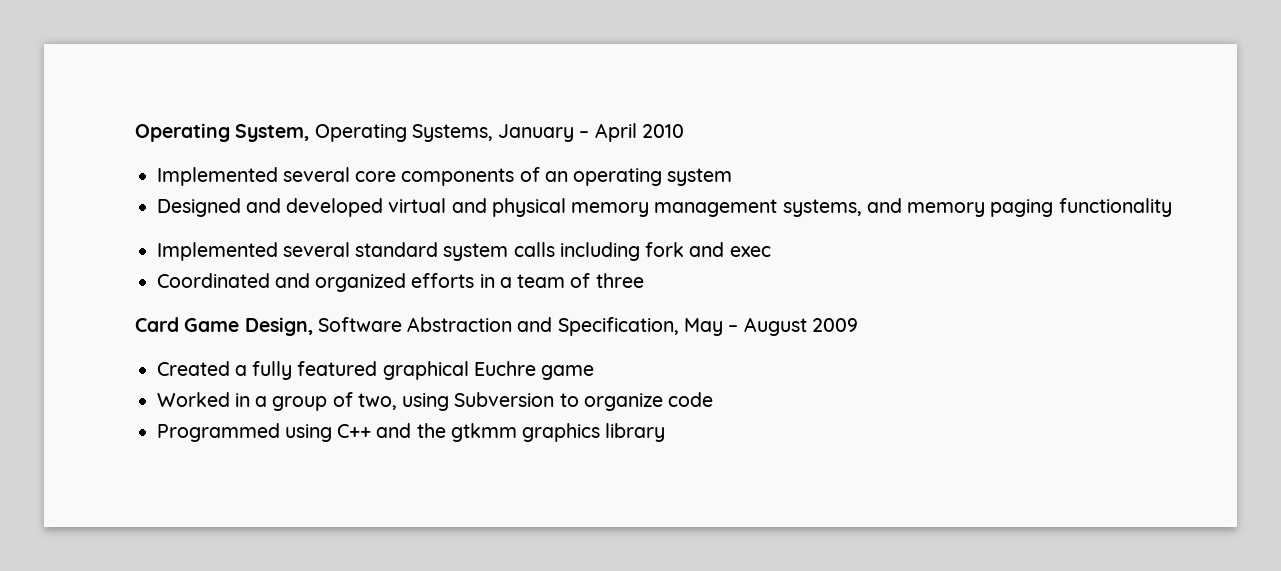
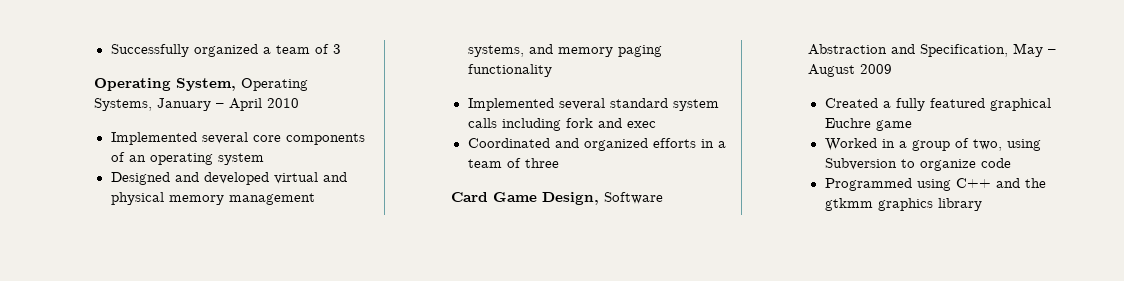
+ Successfully organized a team of 3

